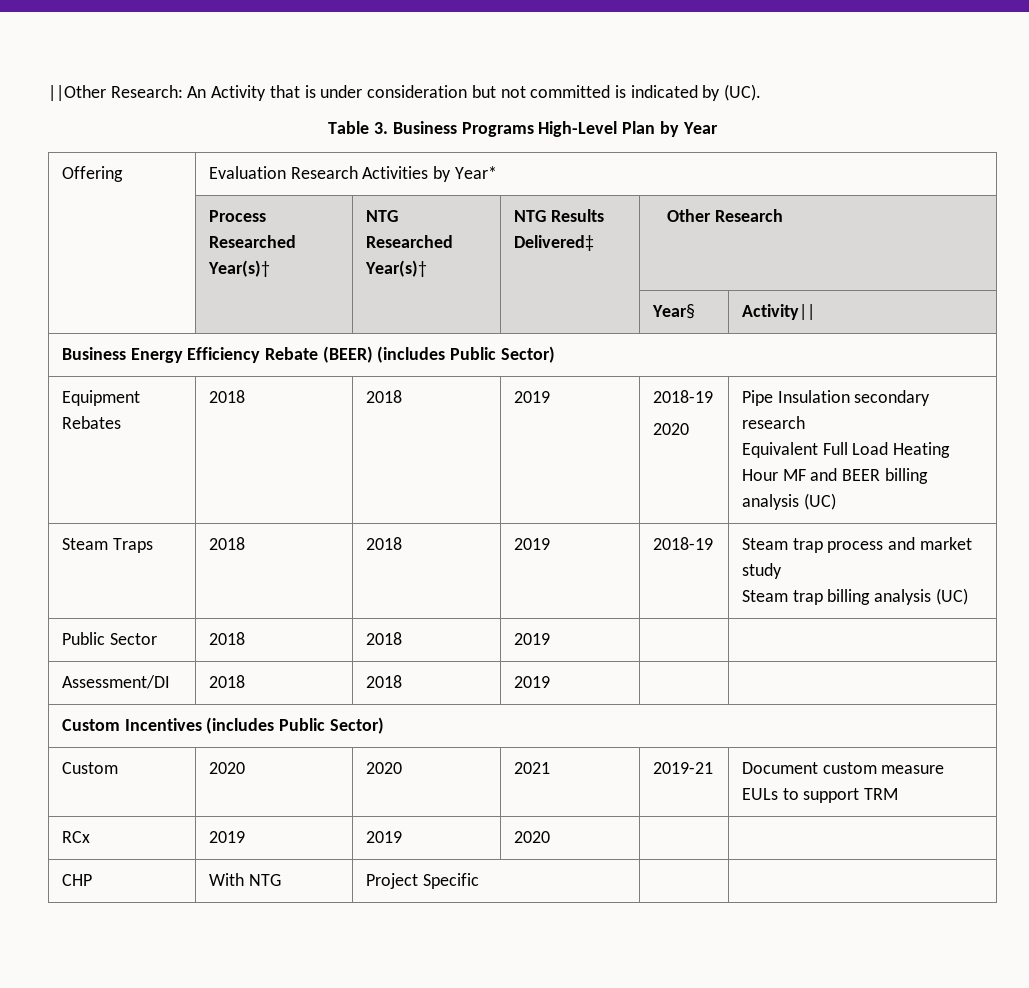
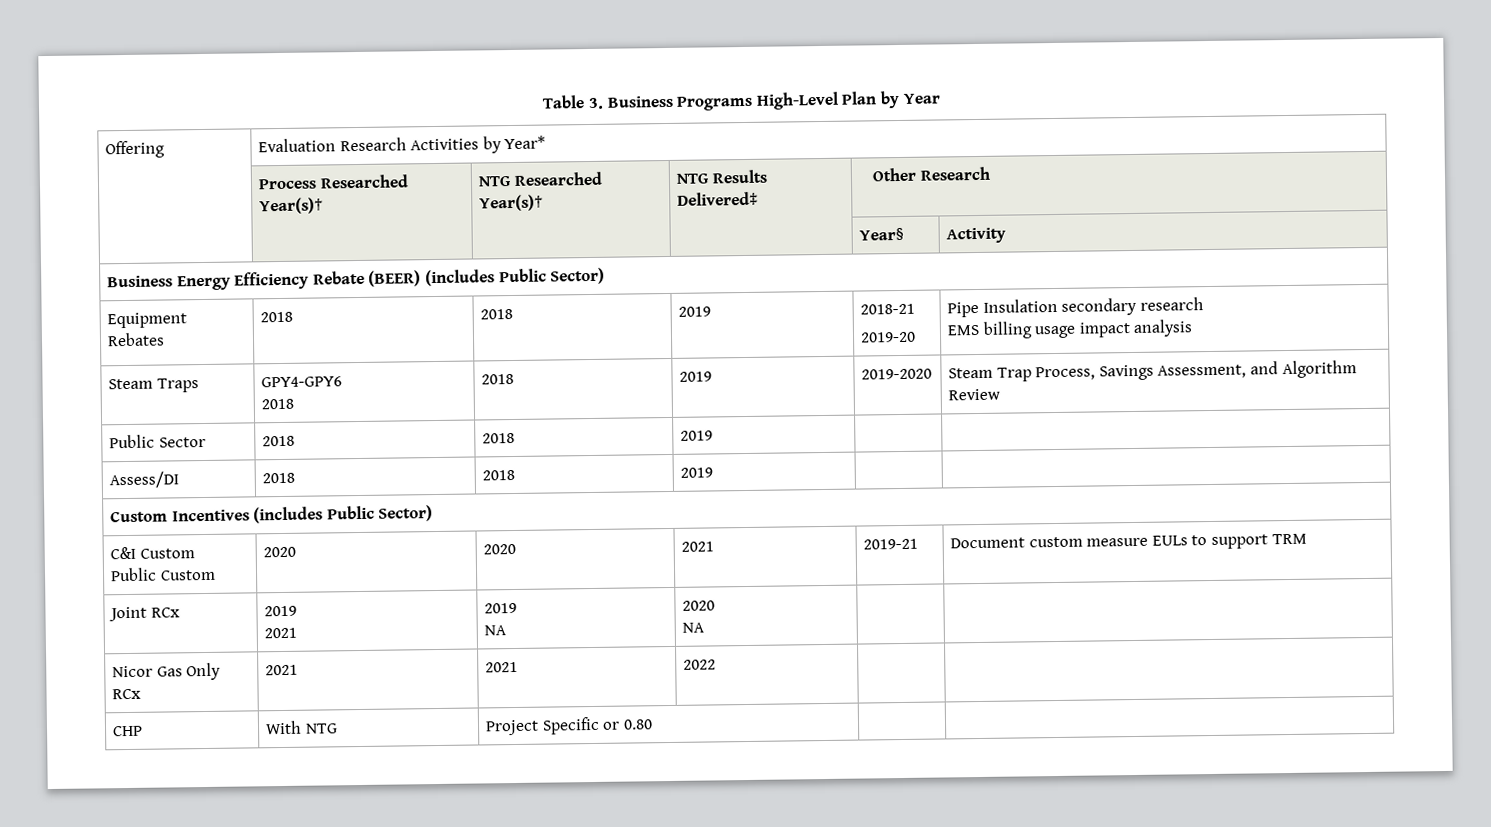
- ||Other Research: An Activity that is under consideration but not committed is indicated by (UC).
- | | | | Year§ | Activity||
+ | | | | Year§ | Activity
- Equipment Rebates | 2018 | 2018 | 2019 | 2018-19
- 2020 | Pipe Insulation secondary research
- Equivalent Full Load Heating Hour MF and BEER billing analysis (UC)
+ Equipment Rebates | 2018 | 2018 | 2019 | 2018-21
+ 2019-20 | Pipe Insulation secondary research
+ EMS billing usage impact analysis
- Steam Traps | 2018 | 2018 | 2019 | 2018-19 | Steam trap process and market study
- Steam trap billing analysis (UC)
+ Steam Traps | GPY4-GPY6
+ 2018 | 2018 | 2019 | 2019-2020 | Steam Trap Process, Savings Assessment, and Algorithm Review
- Assessment/DI | 2018 | 2018 | 2019 | |
+ Assess/DI | 2018 | 2018 | 2019 | |
- Custom | 2020 | 2020 | 2021 | 2019-21 | Document custom measure EULs to support TRM
+ C&I Custom
+ Public Custom | 2020 | 2020 | 2021 | 2019-21 | Document custom measure EULs to support TRM
- RCx | 2019 | 2019 | 2020 | |
+ Joint RCx | 2019
+ 2021 | 2019
+ NA | 2020
+ NA | |
+ Nicor Gas Only RCx | 2021 | 2021 | 2022 | |
- CHP | With NTG | Project Specific | |
+ CHP | With NTG | Project Specific or 0.80 | |

